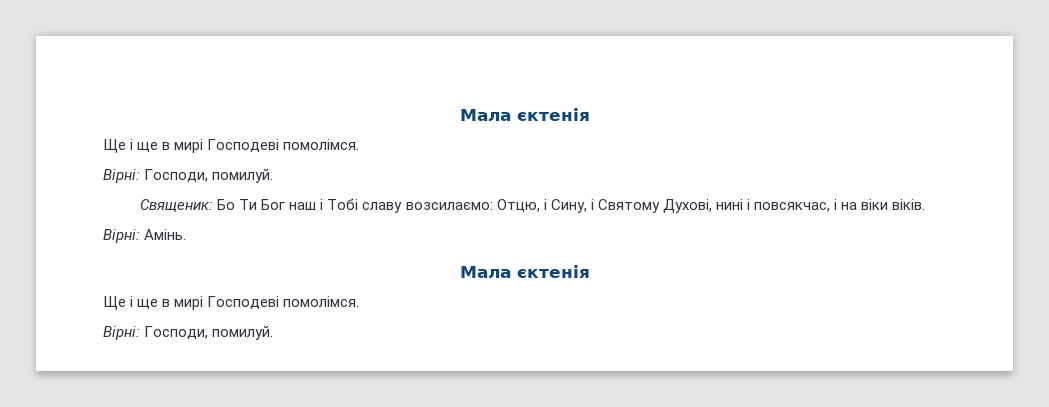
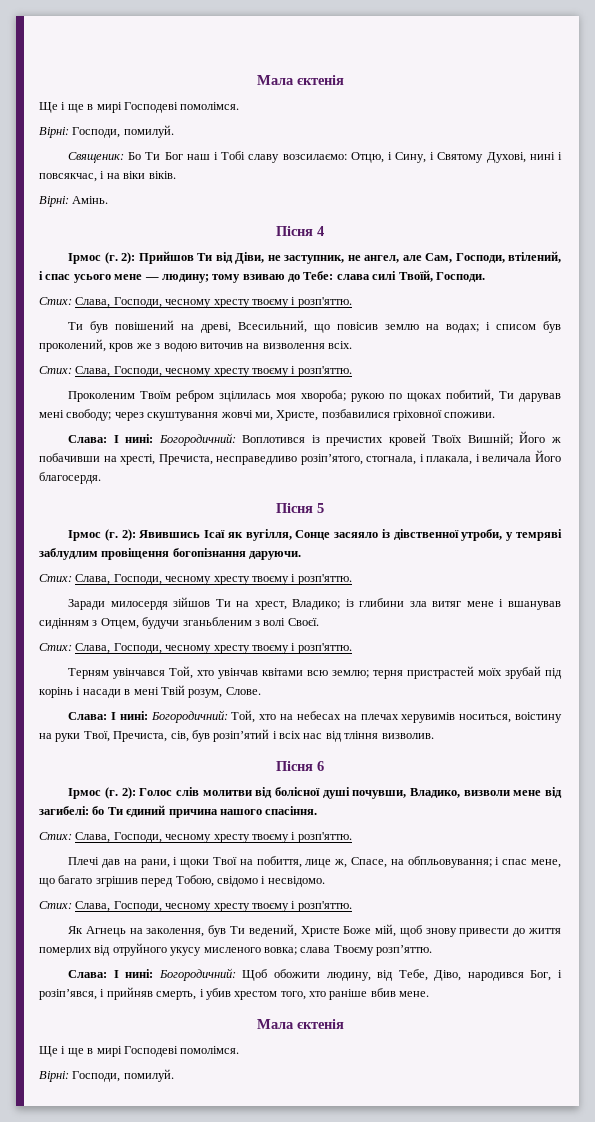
+ Пісня 4
+ Ірмос (г. 2): Прийшов Ти від Діви, не заступник, не ангел, але Сам, Господи, втілений, і спас усього мене — людину; тому взиваю до Тебе: слава силі Твоїй, Господи.
+ Стих: Слава, Господи, чесному хресту твоєму і розп'яттю.
+ Ти був повішений на древі, Всесильний, що повісив землю на водах; і списом був проколений, кров же з водою виточив на визволення всіх.
+ Стих: Слава, Господи, чесному хресту твоєму і розп'яттю.
+ Проколеним Твоїм ребром зцілилась моя хвороба; рукою по щоках побитий, Ти дарував мені свободу; через скуштування жовчі ми, Христе, позбавилися гріховної споживи.
+ Слава: І нині: Богородичний: Воплотився із пречистих кровей Твоїх Вишній; Його ж побачивши на хресті, Пречиста, несправедливо розіп’ятого, стогнала, і плакала, і величала Його благосердя.
+ Пісня 5
+ Ірмос (г. 2): Явившись Ісаї як вугілля, Сонце засяяло із дівственної утроби, у темряві заблудлим провіщення богопізнання даруючи.
+ Стих: Слава, Господи, чесному хресту твоєму і розп'яттю.
+ Заради милосердя зійшов Ти на хрест, Владико; із глибини зла витяг мене і вшанував сидінням з Отцем, будучи зганьбленим з волі Своєї.
+ Стих: Слава, Господи, чесному хресту твоєму і розп'яттю.
+ Терням увінчався Той, хто увінчав квітами всю землю; терня пристрастей моїх зрубай під корінь і насади в мені Твій розум, Слове.
+ Слава: І нині: Богородичний: Той, хто на небесах на плечах херувимів носиться, воістину на руки Твої, Пречиста, сів, був розіп’ятий і всіх нас від тління визволив.
+ Пісня 6
+ Ірмос (г. 2): Голос слів молитви від болісної душі почувши, Владико, визволи мене від загибелі: бо Ти єдиний причина нашого спасіння.
+ Стих: Слава, Господи, чесному хресту твоєму і розп'яттю.
+ Плечі дав на рани, і щоки Твої на побиття, лице ж, Спасе, на обпльовування; і спас мене, що багато згрішив перед Тобою, свідомо і несвідомо.
+ Стих: Слава, Господи, чесному хресту твоєму і розп'яттю.
+ Як Агнець на заколення, був Ти ведений, Христе Боже мій, щоб знову привести до життя померлих від отруйного укусу мисленого вовка; слава Твоєму розп’яттю.
+ Слава: І нині: Богородичний: Щоб обожити людину, від Тебе, Діво, народився Бог, і розіп’явся, і прийняв смерть, і убив хрестом того, хто раніше вбив мене.

